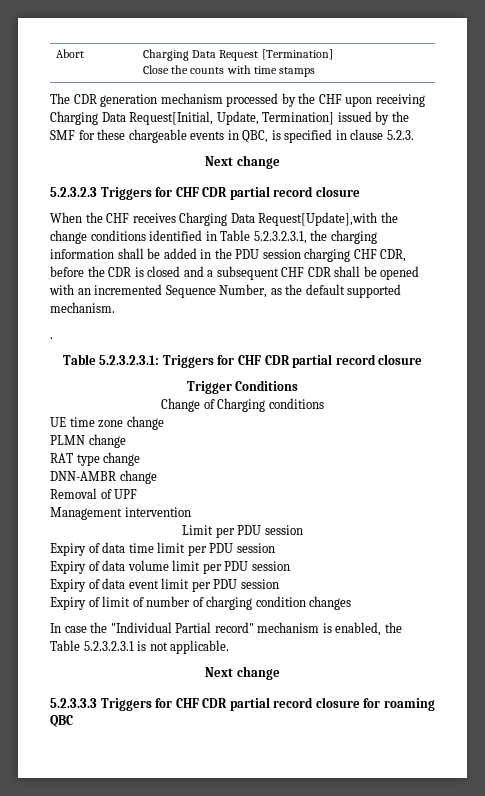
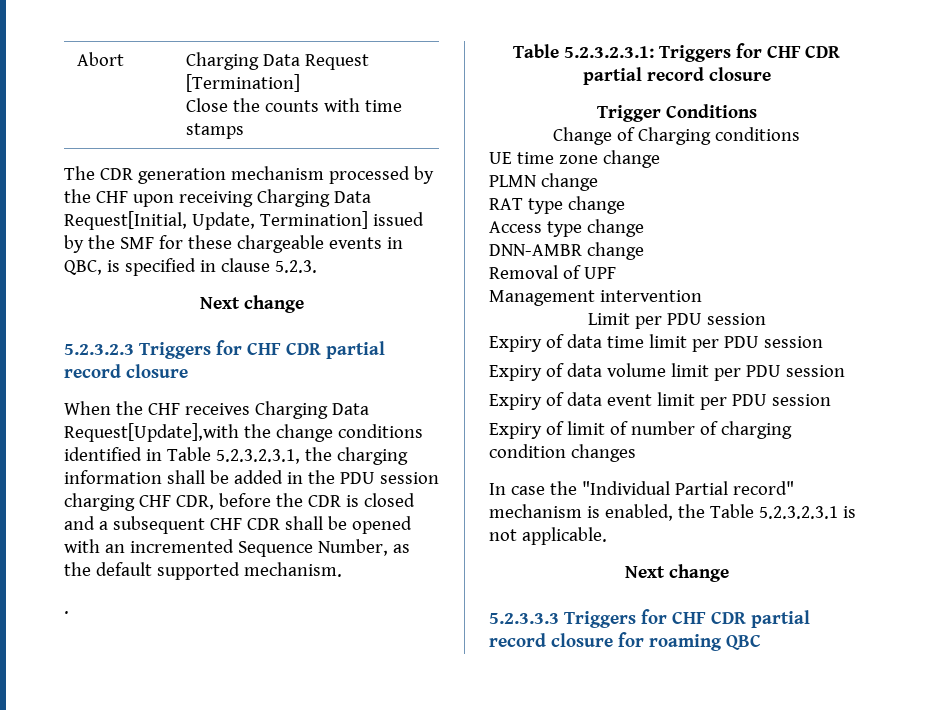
+ Access type change

